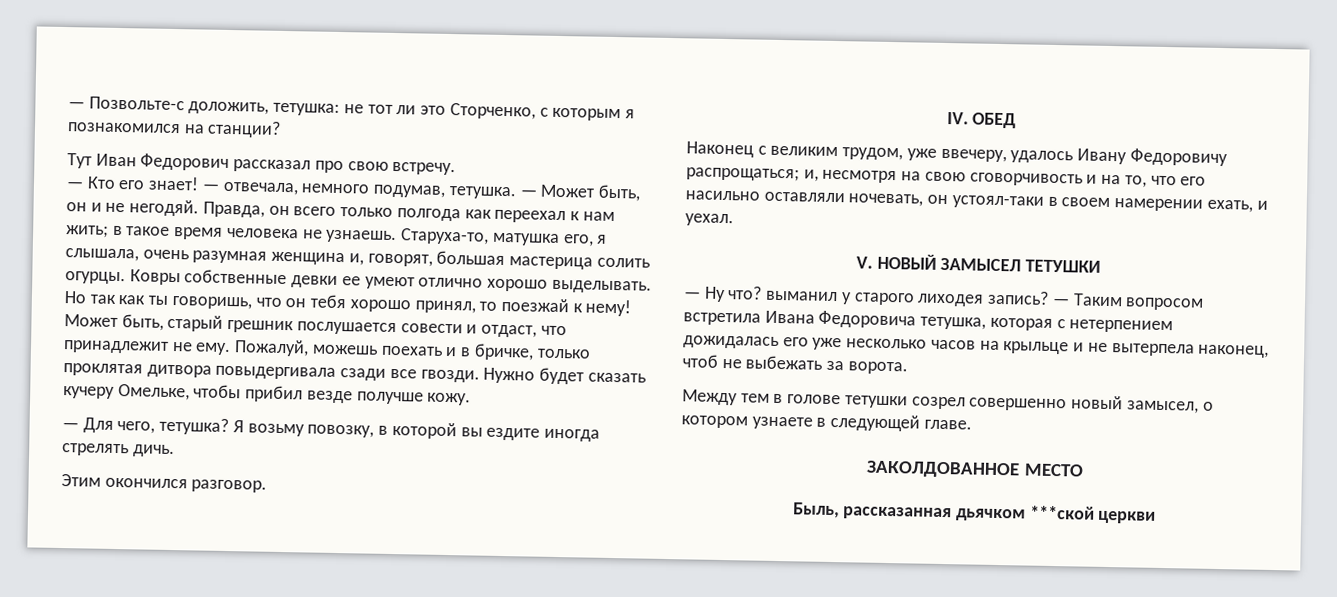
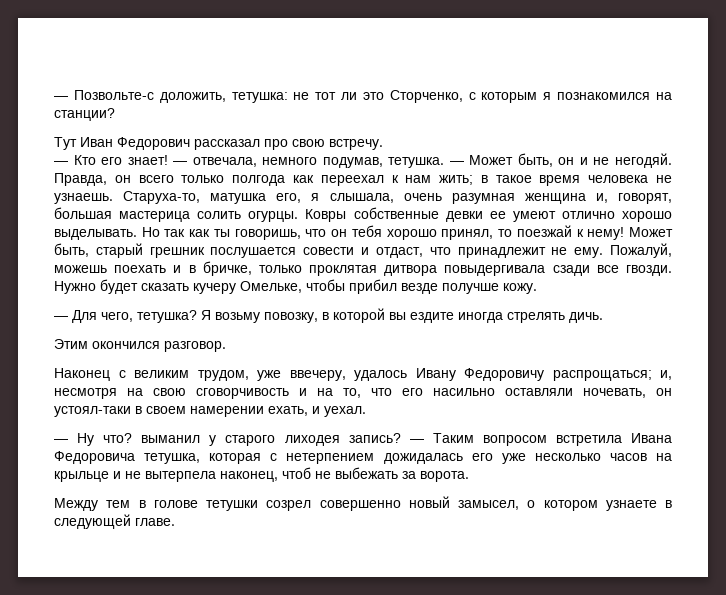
- IV. ОБЕД
- V. НОВЫЙ ЗАМЫСЕЛ ТЕТУШКИ
- ЗАКОЛДОВАННОЕ МЕСТО
- Быль, рассказанная дьячком ***ской церкви

